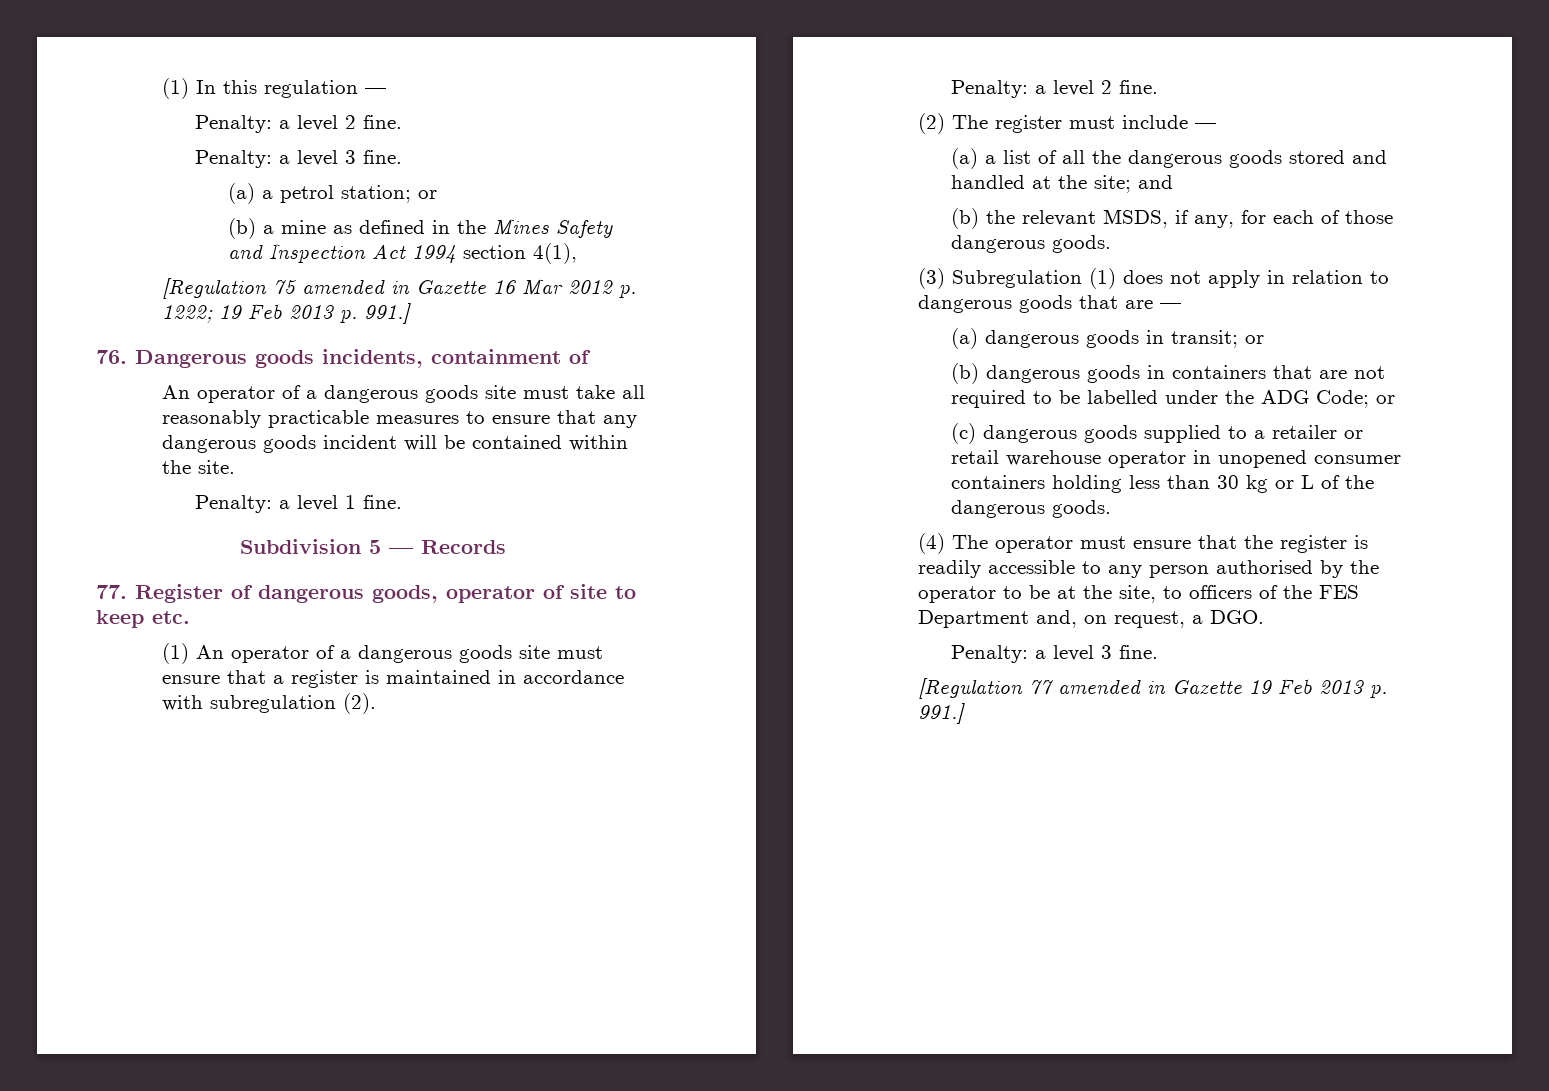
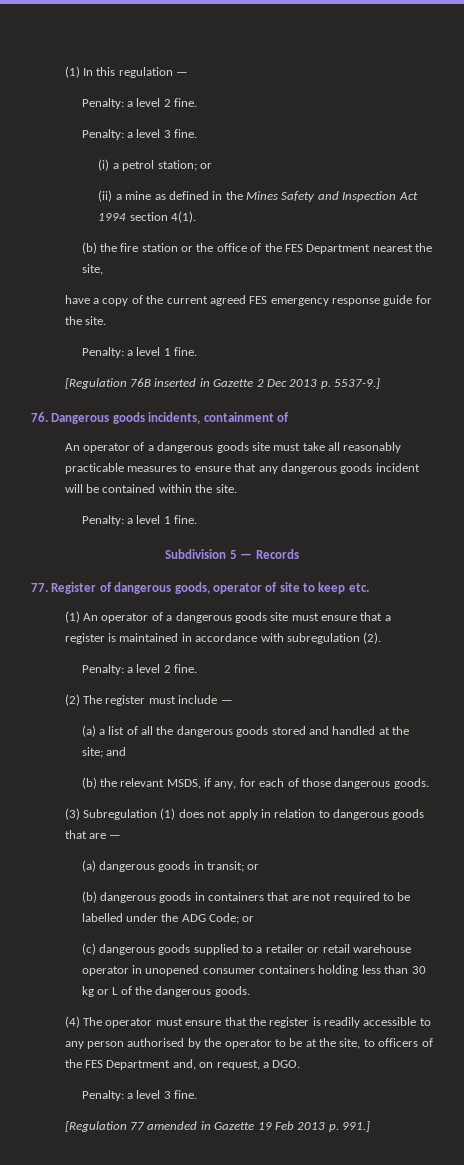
- (a) a petrol station; or
+ (i) a petrol station; or
- (b) a mine as defined in the Mines Safety and Inspection Act 1994 section 4(1),
- [Regulation 75 amended in Gazette 16 Mar 2012 p. 1222; 19 Feb 2013 p. 991.]
+ (ii) a mine as defined in the Mines Safety and Inspection Act 1994 section 4(1).
+ (b) the fire station or the office of the FES Department nearest the site,
+ have a copy of the current agreed FES emergency response guide for the site.
+ Penalty: a level 1 fine.
+ [Regulation 76B inserted in Gazette 2 Dec 2013 p. 5537-9.]

